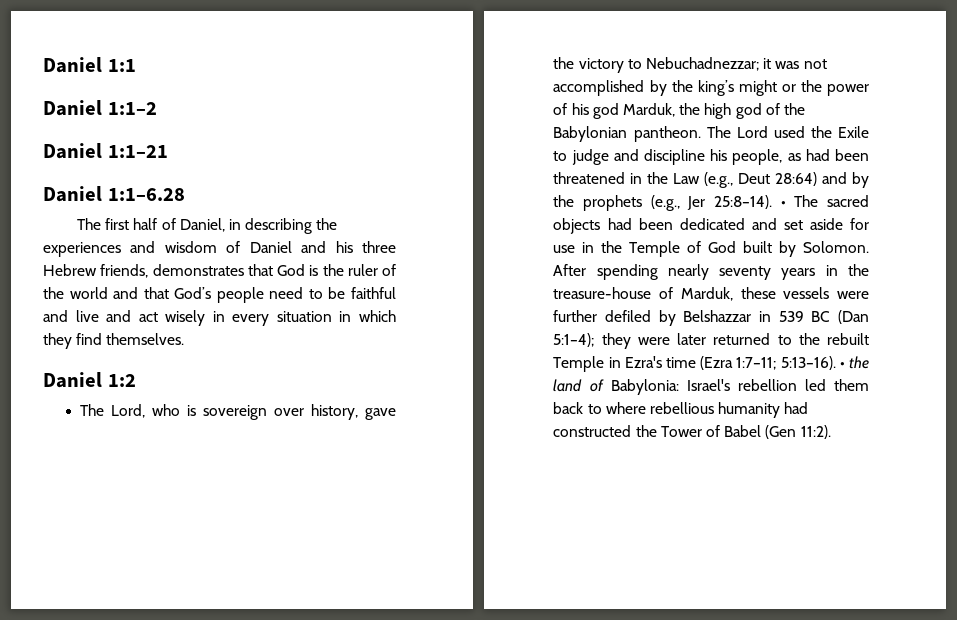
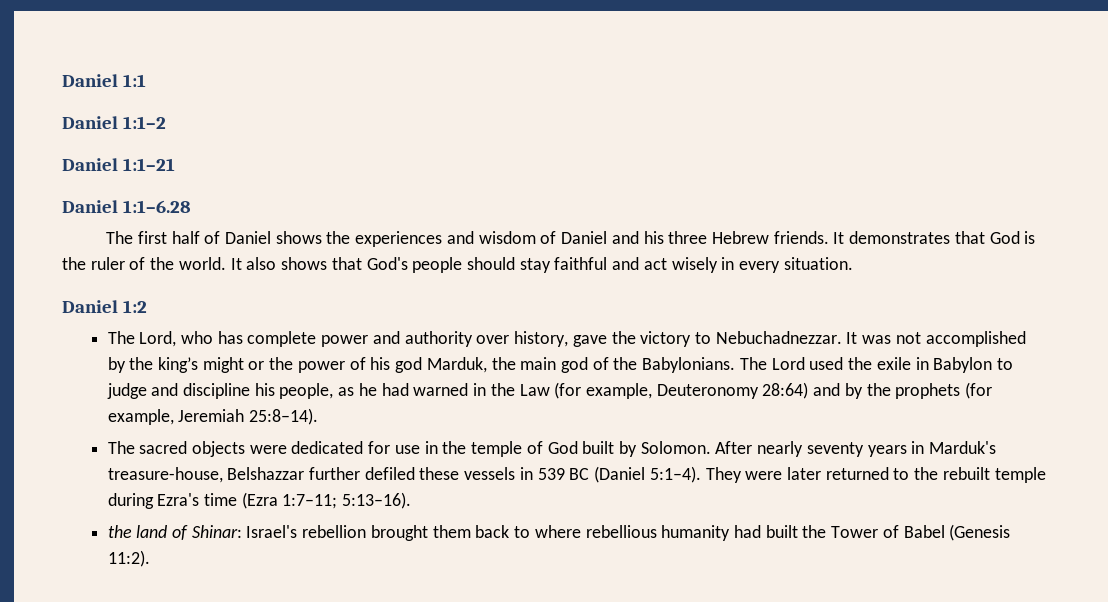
- The first half of Daniel, in describing the experiences and wisdom of Daniel and his three Hebrew friends, demonstrates that God is the ruler of the world and that God’s people need to be faithful and live and act wisely in every situation in which they find themselves.
+ The first half of Daniel shows the experiences and wisdom of Daniel and his three Hebrew friends. It demonstrates that God is the ruler of the world. It also shows that God's people should stay faithful and act wisely in every situation.
- The Lord, who is sovereign over history, gave the victory to Nebuchadnezzar; it was not accomplished by the king’s might or the power of his god Marduk, the high god of the Babylonian pantheon.
+ The Lord, who has complete power and authority over history, gave the victory to Nebuchadnezzar. It was not accomplished by the king’s might or the power of his god Marduk, the main god of the Babylonians.
- The Lord used the Exile to judge and discipline his people, as had been threatened in the Law (e.g., Deut 28:64) and by the prophets (e.g., Jer 25:8–14). • The sacred objects had been dedicated and set aside for use in the Temple of God built by Solomon.
+ The Lord used the exile in Babylon to judge and discipline his people, as he had warned in the Law (for example, Deuteronomy 28:64) and by the prophets (for example, Jeremiah 25:8–14).
+ The sacred objects were dedicated for use in the temple of God built by Solomon.
- After spending nearly seventy years in the treasure-house of Marduk, these vessels were further defiled by Belshazzar in 539 BC (Dan 5:1–4); they were later returned to the rebuilt Temple in Ezra's time (Ezra 1:7–11; 5:13–16). • the land of Babylonia: Israel's rebellion led them back to where rebellious humanity had constructed the Tower of Babel (Gen 11:2).
+ After nearly seventy years in Marduk's treasure-house, Belshazzar further defiled these vessels in 539 BC (Daniel 5:1–4). They were later returned to the rebuilt temple during Ezra's time (Ezra 1:7–11; 5:13–16).
+ the land of Shinar: Israel's rebellion brought them back to where rebellious humanity had built the Tower of Babel (Genesis 11:2).

